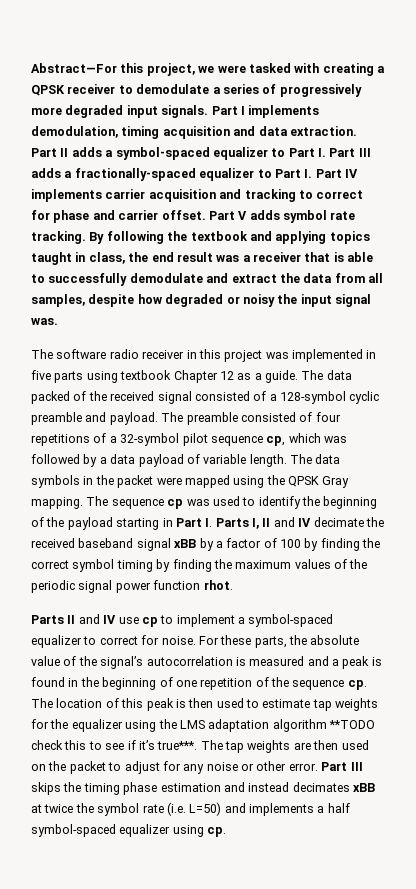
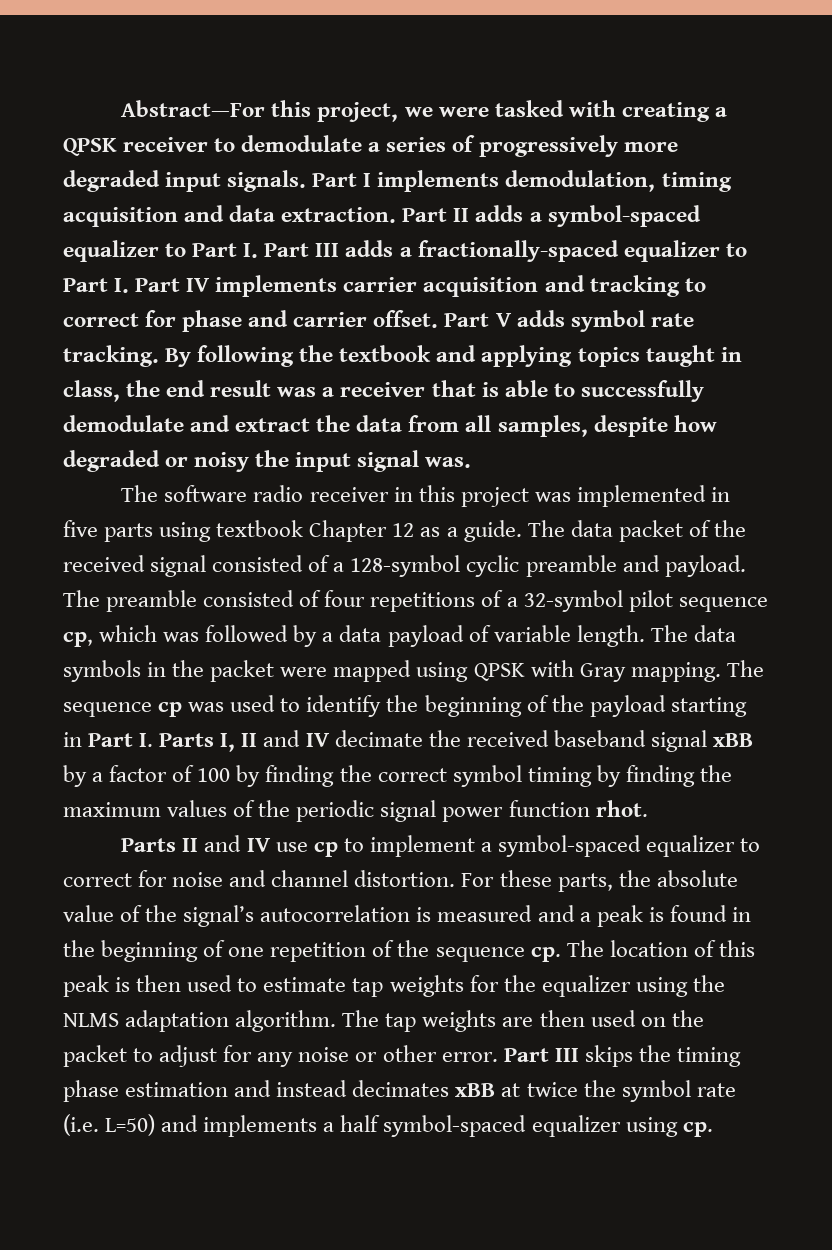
- The data packed of the received signal consisted of a 128-symbol cyclic preamble and payload.
+ The data packet of the received signal consisted of a 128-symbol cyclic preamble and payload.
- The data symbols in the packet were mapped using the QPSK Gray mapping.
+ The data symbols in the packet were mapped using QPSK with Gray mapping.
- Parts II and IV use cp to implement a symbol-spaced equalizer to correct for noise.
+ Parts II and IV use cp to implement a symbol-spaced equalizer to correct for noise and channel distortion.
- The location of this peak is then used to estimate tap weights for the equalizer using the LMS adaptation algorithm **TODO check this to see if it’s true***.
+ The location of this peak is then used to estimate tap weights for the equalizer using the NLMS adaptation algorithm.

